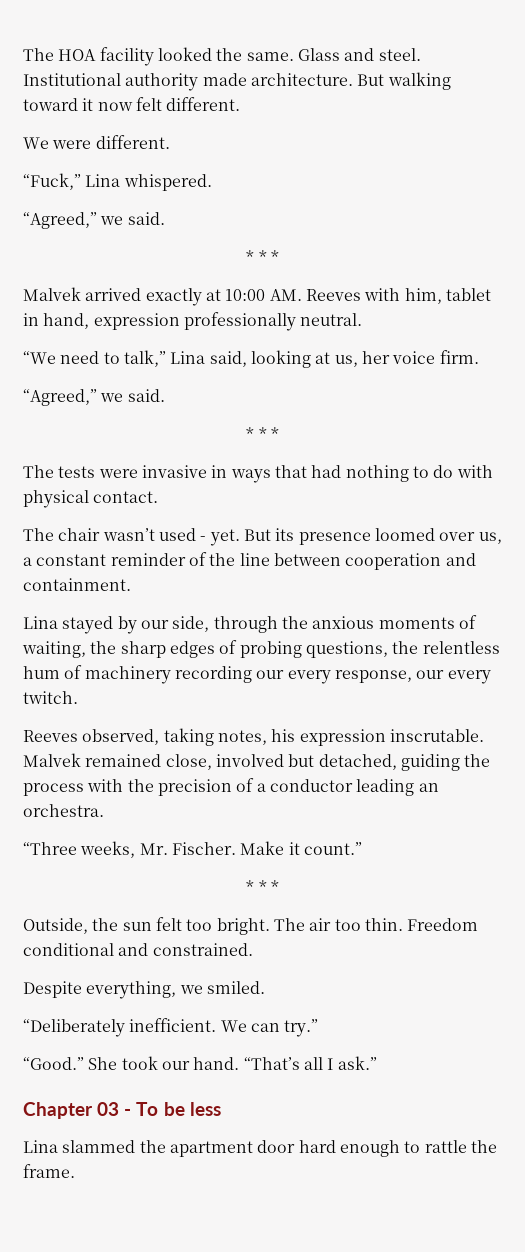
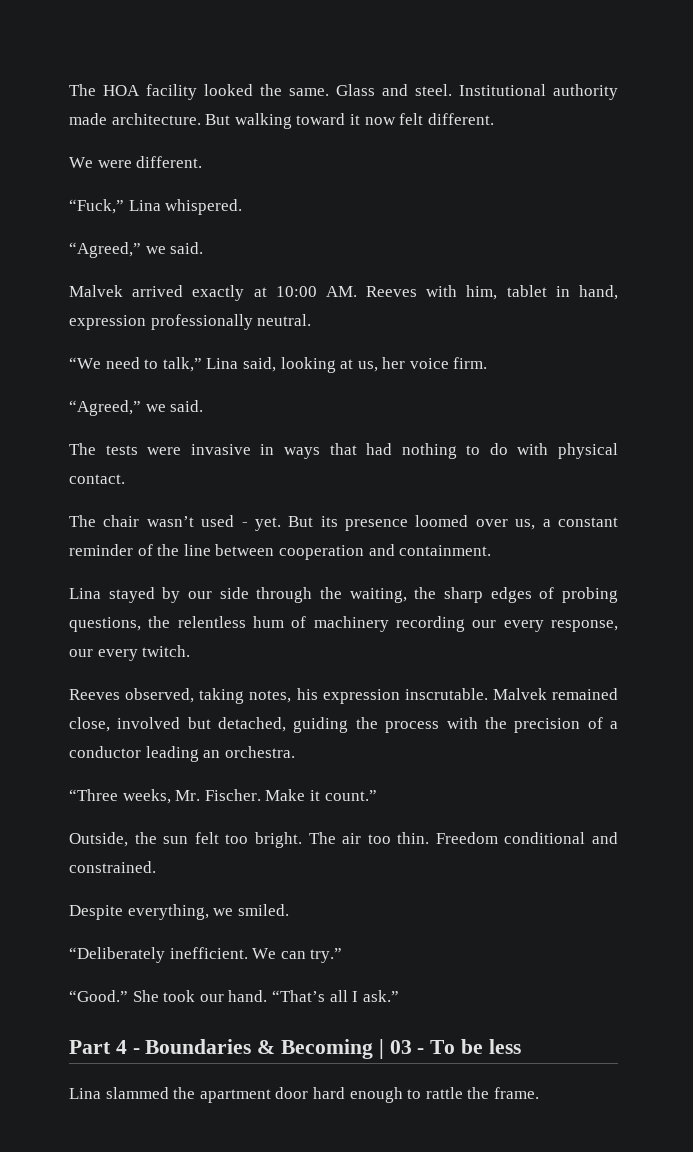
  “Fuck,” Lina whispered.
  “Agreed,” we said.
- * * *
  “We need to talk,” Lina said, looking at us, her voice firm.
  “Agreed,” we said.
- * * *
- Lina stayed by our side, through the anxious moments of waiting, the sharp edges of probing questions, the relentless hum of machinery recording our every response, our every twitch.
+ Lina stayed by our side through the waiting, the sharp edges of probing questions, the relentless hum of machinery recording our every response, our every twitch.
  Make it count.”
- * * *
- Chapter 03 - To be less
+ Part 4 - Boundaries & Becoming | 03 - To be less

